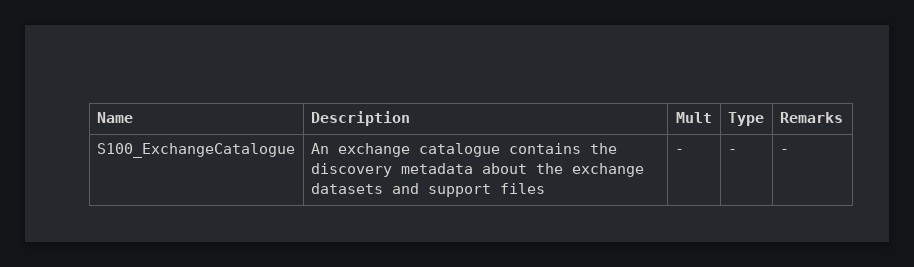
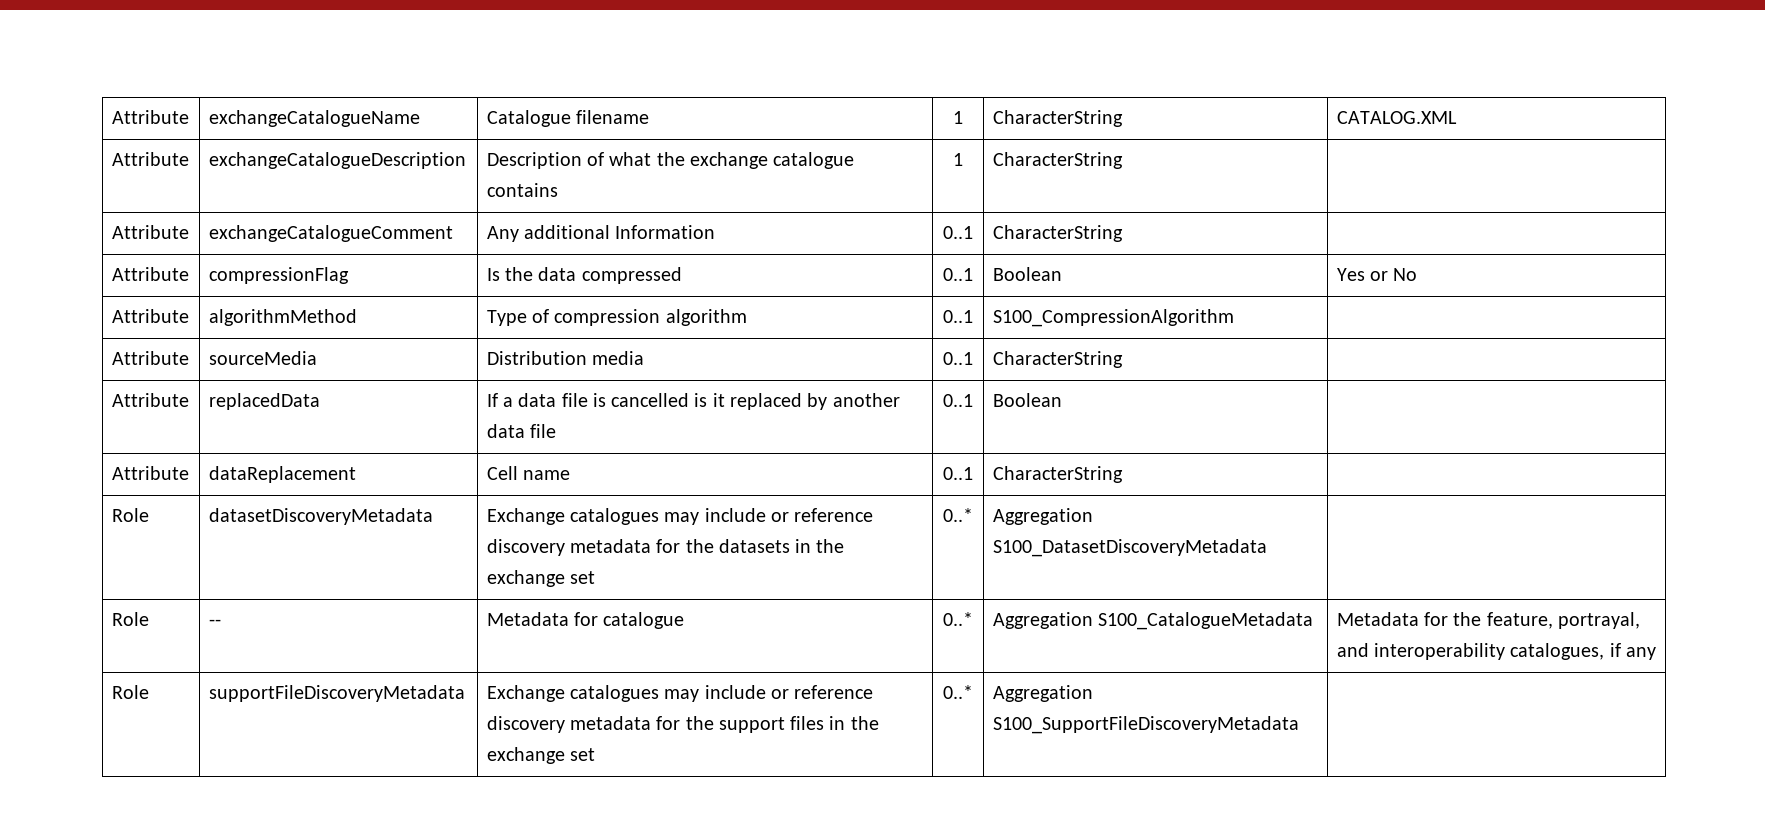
- Name | Description | Mult | Type | Remarks
- S100_ExchangeCatalogue | An exchange catalogue contains the discovery metadata about the exchange datasets and support files | - | - | -
+ Attribute | exchangeCatalogueName | Catalogue filename | 1 | CharacterString | CATALOG.XML
+ Attribute | exchangeCatalogueDescription | Description of what the exchange catalogue contains | 1 | CharacterString |
+ Attribute | exchangeCatalogueComment | Any additional Information | 0..1 | CharacterString |
+ Attribute | compressionFlag | Is the data compressed | 0..1 | Boolean | Yes or No
+ Attribute | algorithmMethod | Type of compression algorithm | 0..1 | S100_CompressionAlgorithm |
+ Attribute | sourceMedia | Distribution media | 0..1 | CharacterString |
+ Attribute | replacedData | If a data file is cancelled is it replaced by another data file | 0..1 | Boolean |
+ Attribute | dataReplacement | Cell name | 0..1 | CharacterString |
+ Role | datasetDiscoveryMetadata | Exchange catalogues may include or reference discovery metadata for the datasets in the exchange set | 0..* | Aggregation S100_DatasetDiscoveryMetadata |
+ Role | -- | Metadata for catalogue | 0..* | Aggregation S100_CatalogueMetadata | Metadata for the feature, portrayal, and interoperability catalogues, if any
+ Role | supportFileDiscoveryMetadata | Exchange catalogues may include or reference discovery metadata for the support files in the exchange set | 0..* | Aggregation S100_SupportFileDiscoveryMetadata |

